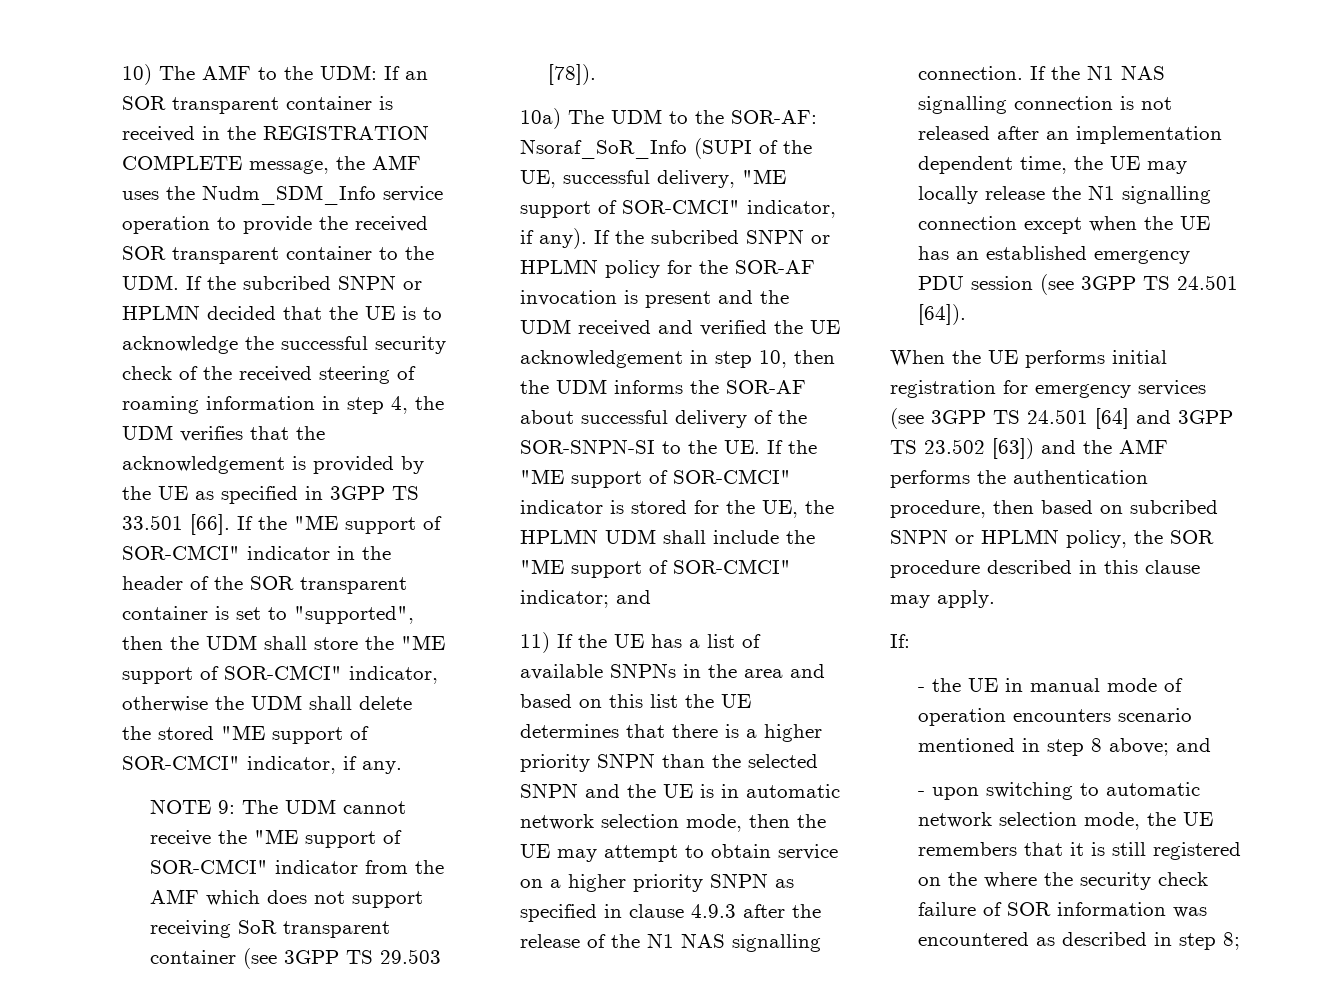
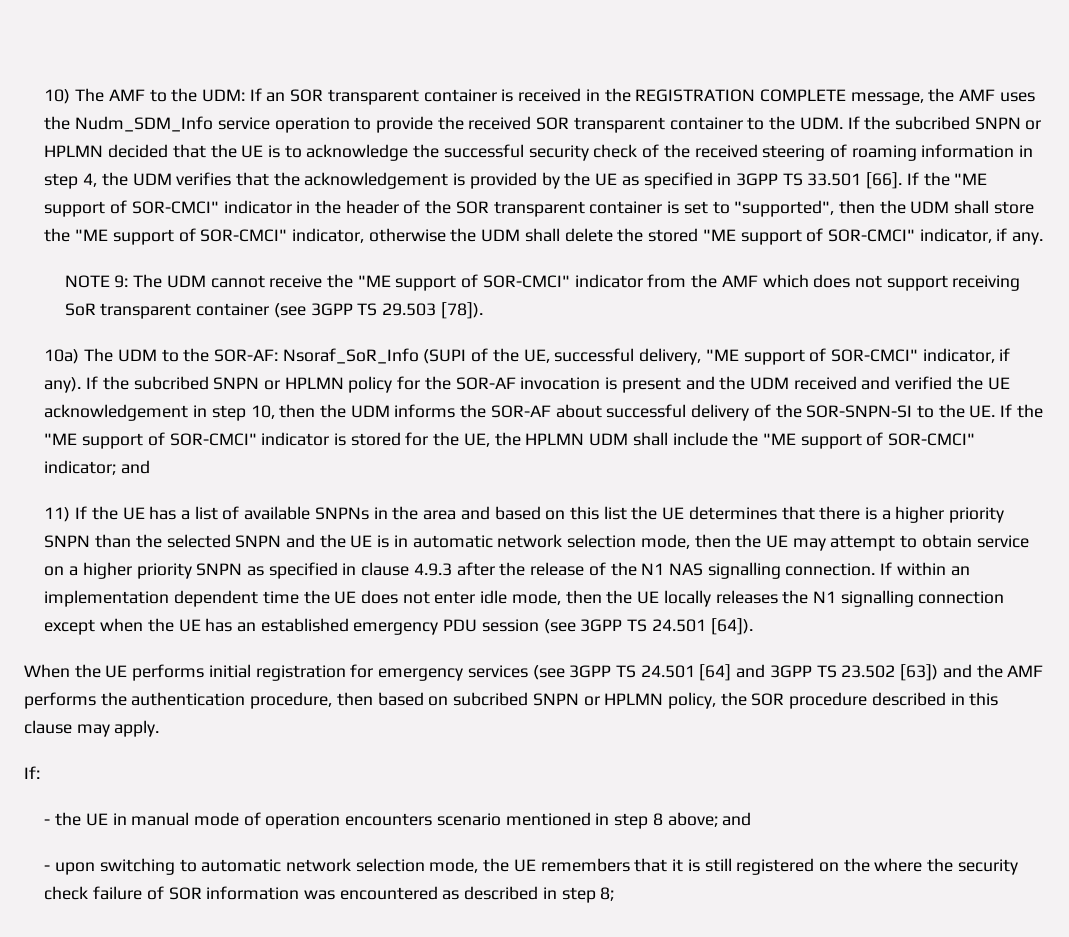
- If the N1 NAS signalling connection is not released after an implementation dependent time, the UE may locally release the N1 signalling connection except when the UE has an established emergency PDU session (see 3GPP TS 24.501 [64]).
+ If within an implementation dependent time the UE does not enter idle mode, then the UE locally releases the N1 signalling connection except when the UE has an established emergency PDU session (see 3GPP TS 24.501 [64]).

